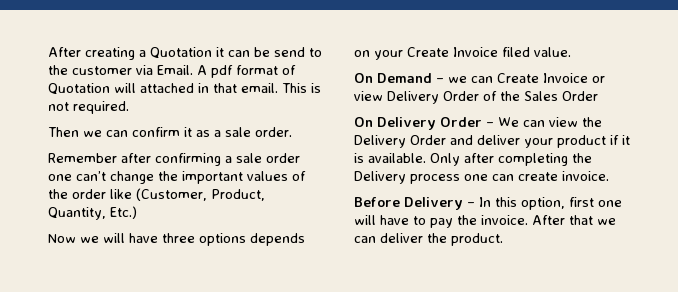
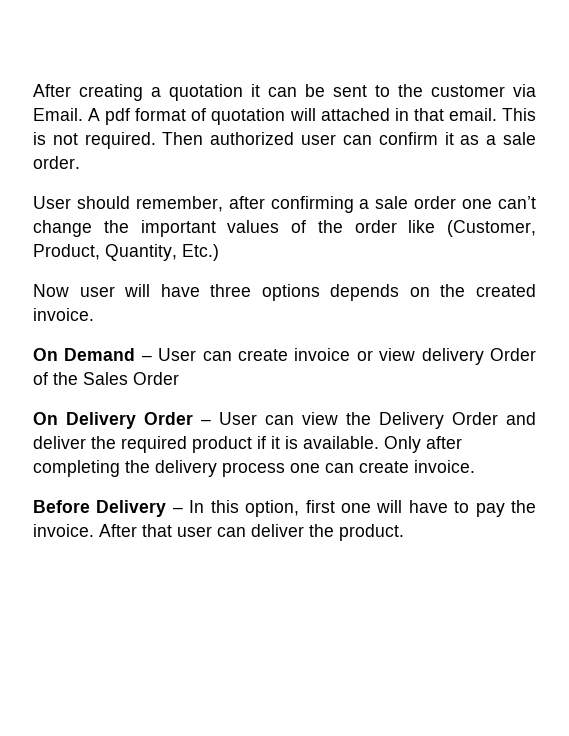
- After creating a Quotation it can be send to the customer via Email.
+ After creating a quotation it can be sent to the customer via Email.
- A pdf format of Quotation will attached in that email.
+ A pdf format of quotation will attached in that email.
- This is not required.
- Then we can confirm it as a sale order.
+ This is not required. Then authorized user can confirm it as a sale order.
- Remember after confirming a sale order one can’t change the important values of the order like (Customer, Product, Quantity, Etc.)
+ User should remember, after confirming a sale order one can’t change the important values of the order like (Customer, Product, Quantity, Etc.)
- Now we will have three options depends on your Create Invoice filed value.
+ Now user will have three options depends on the created invoice.
- On Demand – we can Create Invoice or view Delivery Order of the Sales Order
+ On Demand – User can create invoice or view delivery Order of the Sales Order
- On Delivery Order – We can view the Delivery Order and deliver your product if it is available.
+ On Delivery Order – User can view the Delivery Order and deliver the required product if it is available.
- Only after completing the Delivery process one can create invoice.
+ Only after completing the delivery process one can create invoice.
- After that we can deliver the product.
+ After that user can deliver the product.

